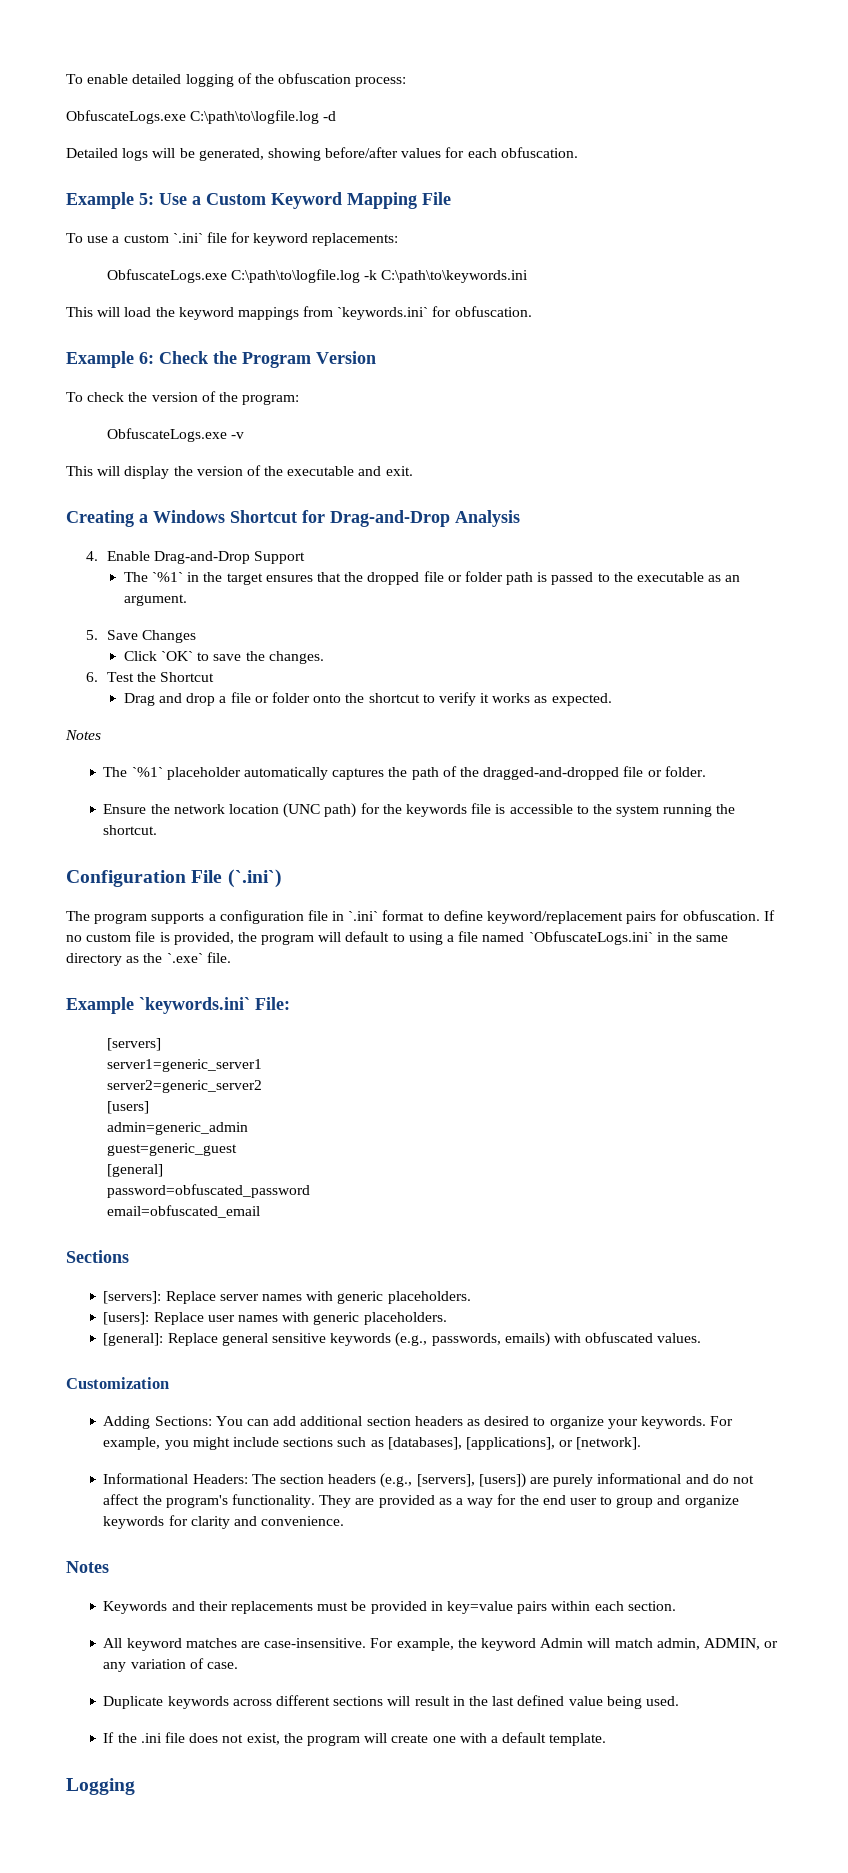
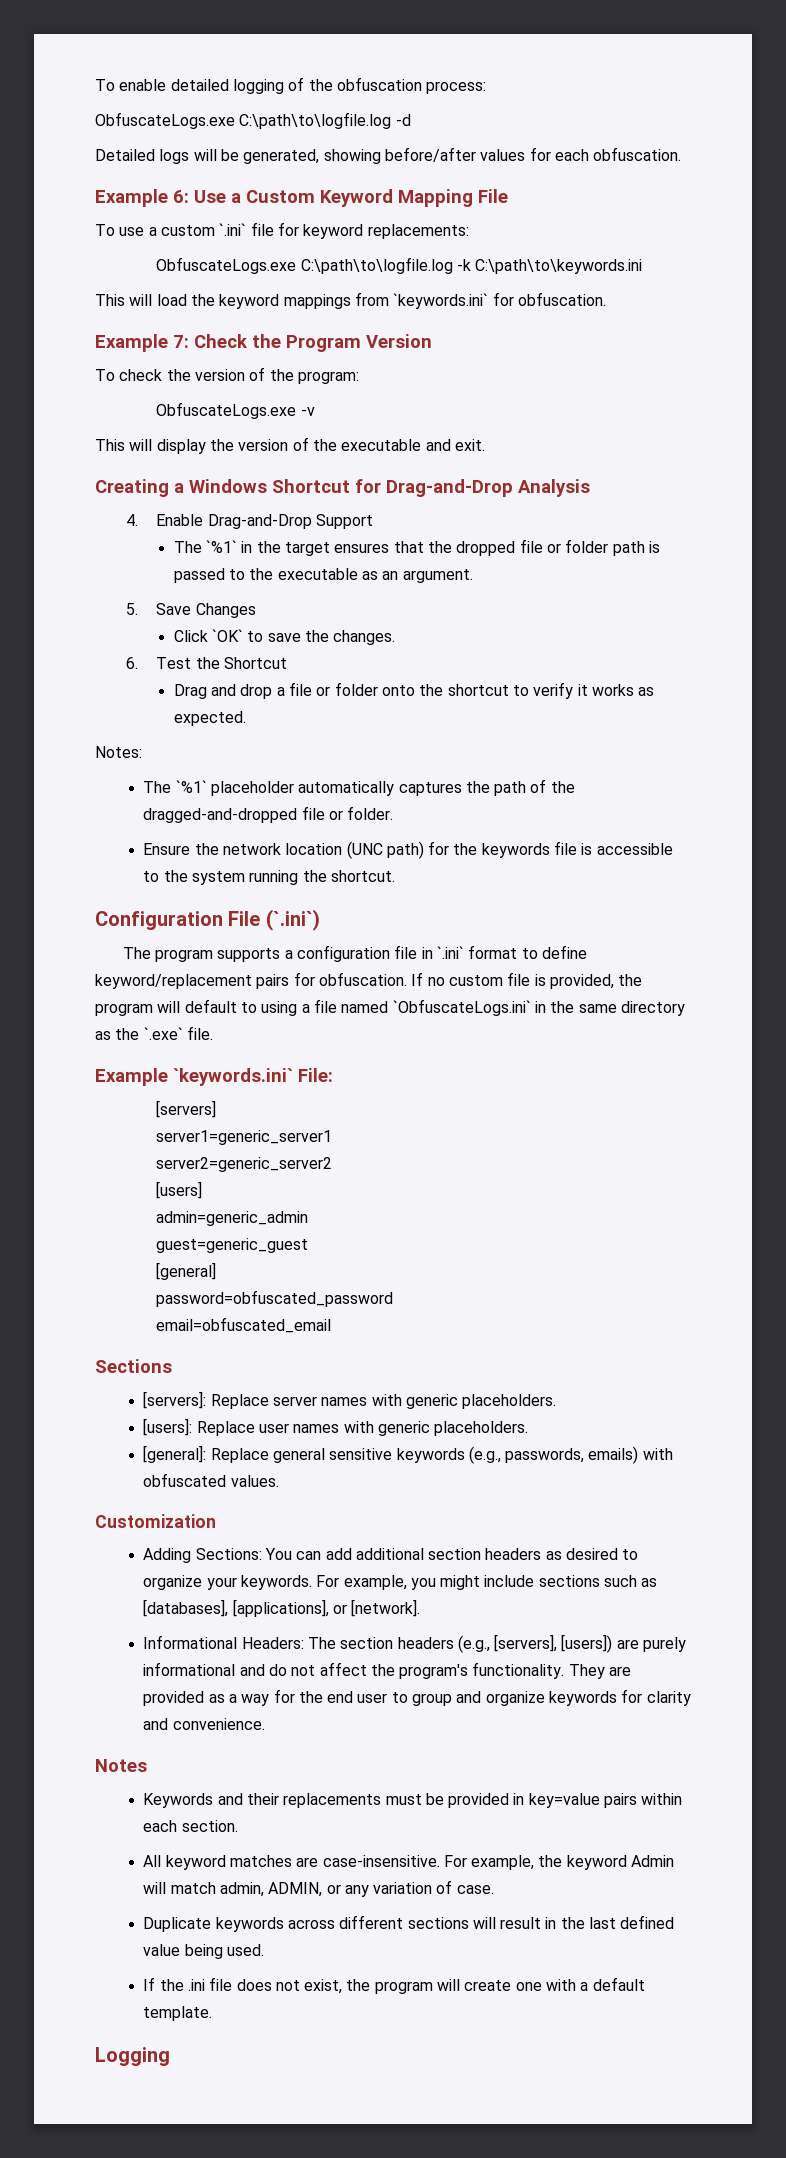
- Example 5: Use a Custom Keyword Mapping File
+ Example 6: Use a Custom Keyword Mapping File
- Example 6: Check the Program Version
+ Example 7: Check the Program Version
  Drag and drop a file or folder onto the shortcut to verify it works as expected.
- Notes
+ Notes:

